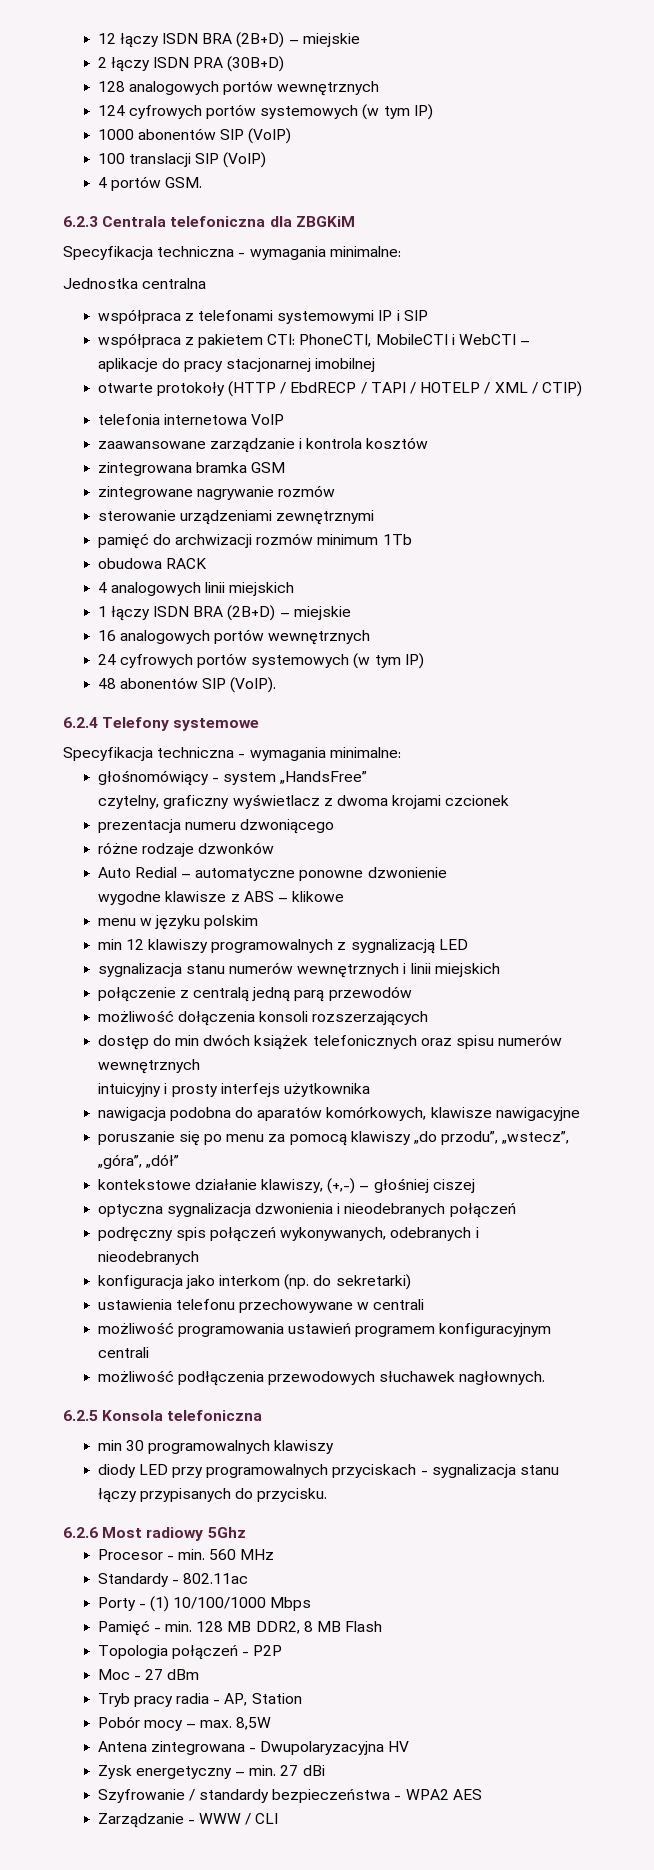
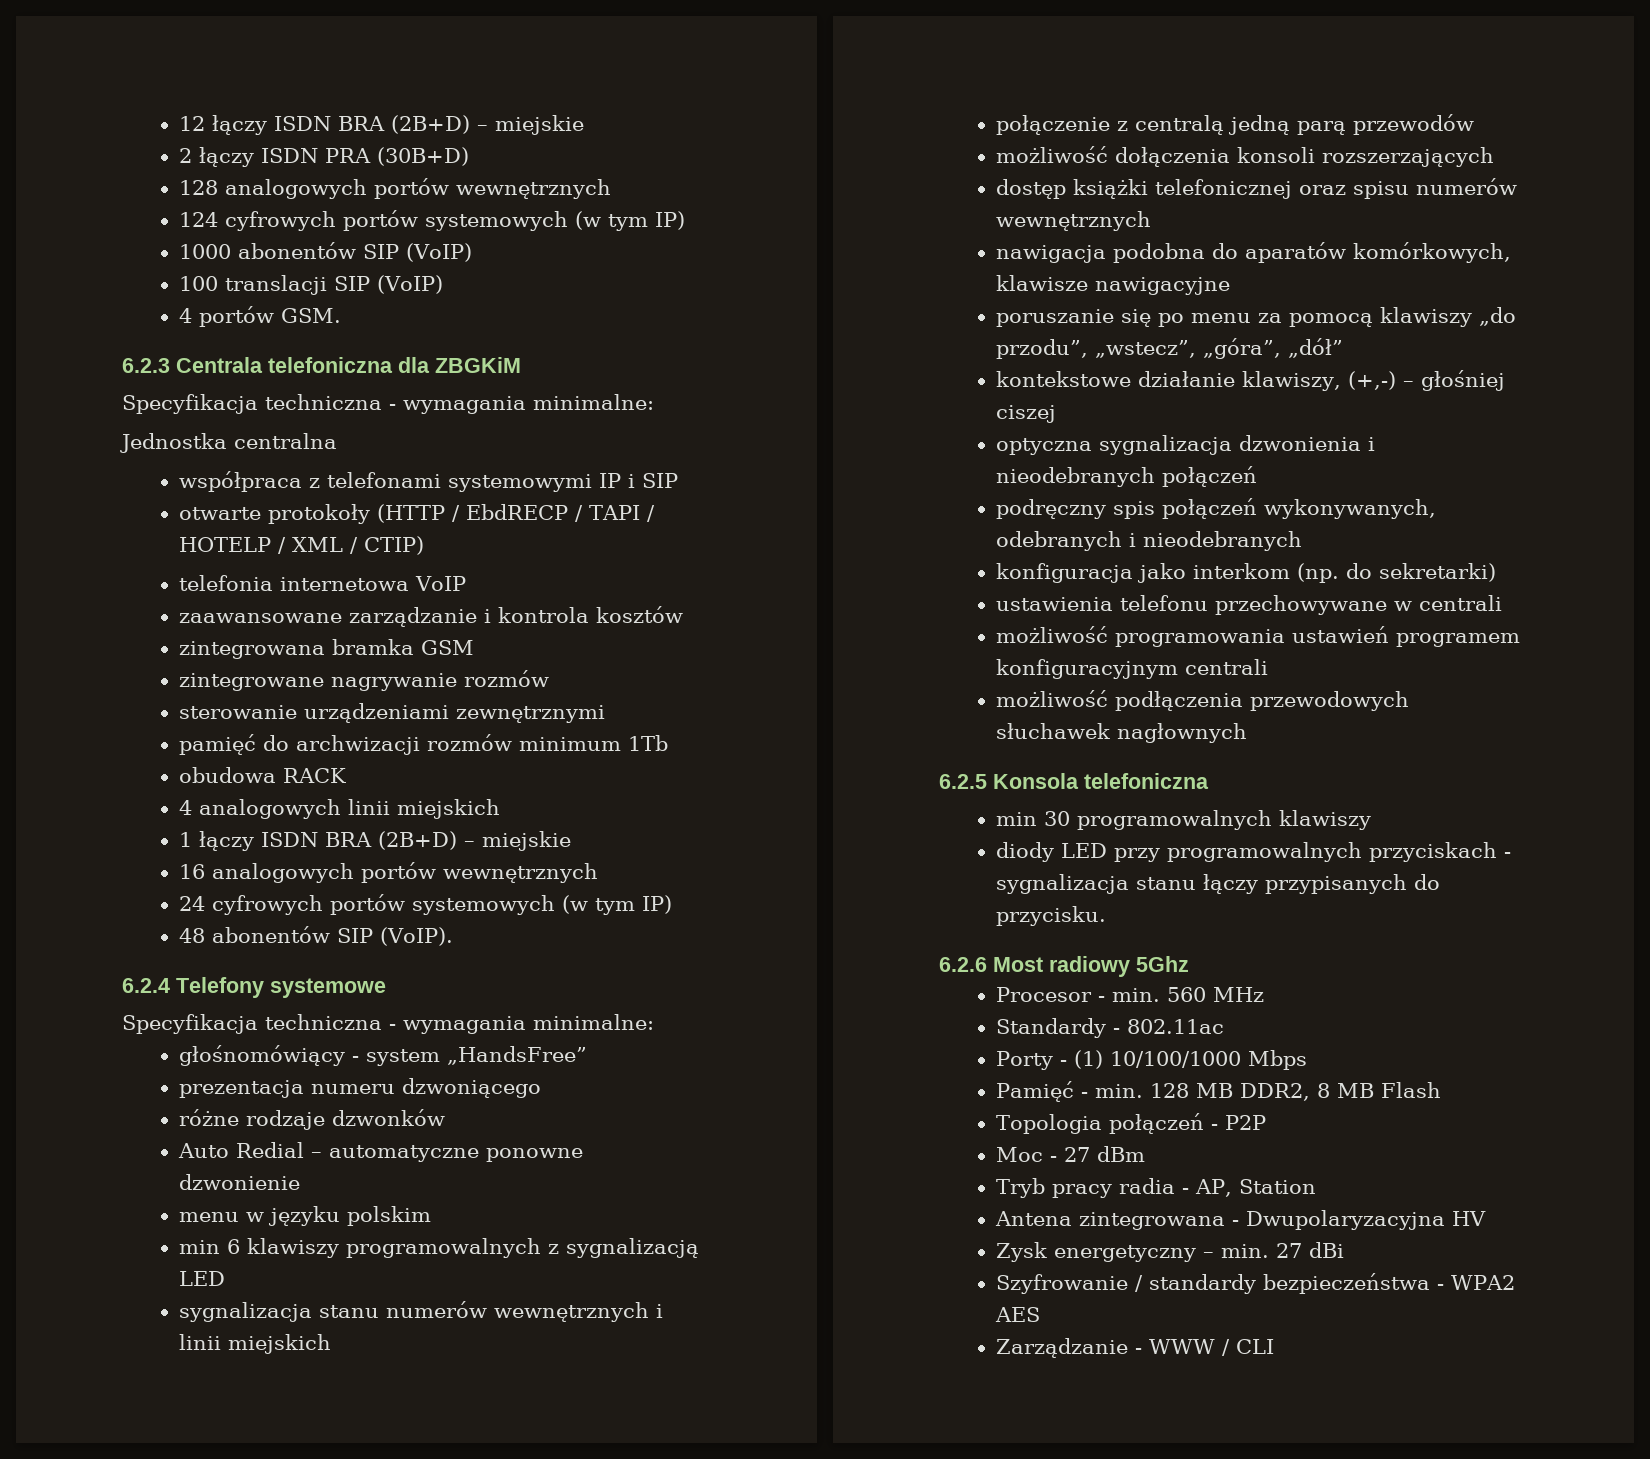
- współpraca z pakietem CTI: PhoneCTI, MobileCTI i WebCTI – aplikacje do pracy stacjonarnej imobilnej
- czytelny, graficzny wyświetlacz z dwoma krojami czcionek
- wygodne klawisze z ABS – klikowe
- min 12 klawiszy programowalnych z sygnalizacją LED
+ min 6 klawiszy programowalnych z sygnalizacją LED
- dostęp do min dwóch książek telefonicznych oraz spisu numerów wewnętrznych
+ dostęp książki telefonicznej oraz spisu numerów wewnętrznych
- intuicyjny i prosty interfejs użytkownika
- możliwość podłączenia przewodowych słuchawek nagłownych.
+ możliwość podłączenia przewodowych słuchawek nagłownych
- Pobór mocy – max. 8,5W

